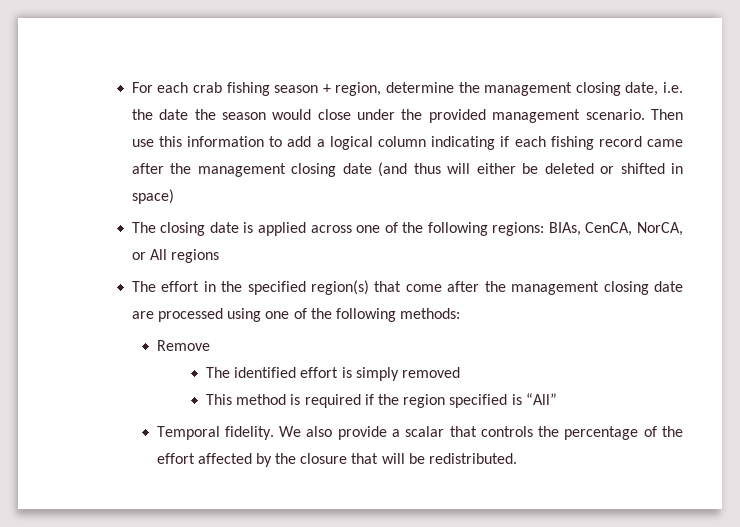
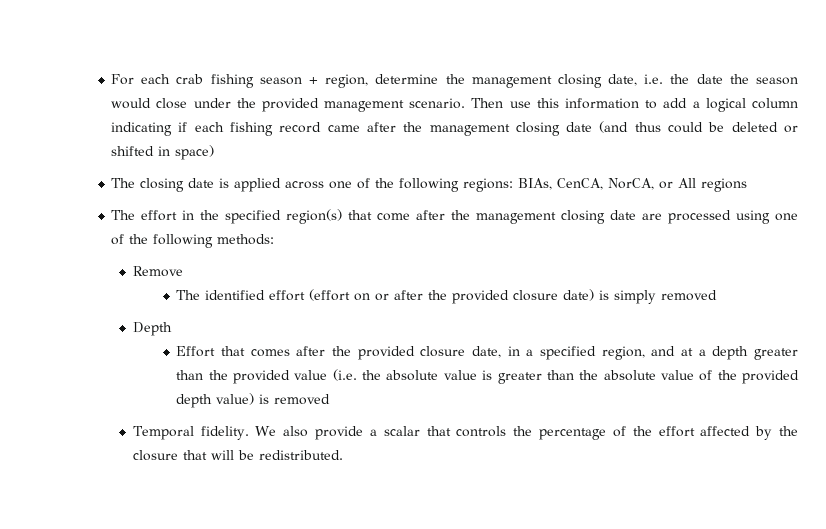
- Then use this information to add a logical column indicating if each fishing record came after the management closing date (and thus will either be deleted or shifted in space)
+ Then use this information to add a logical column indicating if each fishing record came after the management closing date (and thus could be deleted or shifted in space)
- The identified effort is simply removed
- This method is required if the region specified is “All”
+ The identified effort (effort on or after the provided closure date) is simply removed
+ Depth
+ Effort that comes after the provided closure date, in a specified region, and at a depth greater than the provided value (i.e. the absolute value is greater than the absolute value of the provided depth value) is removed

